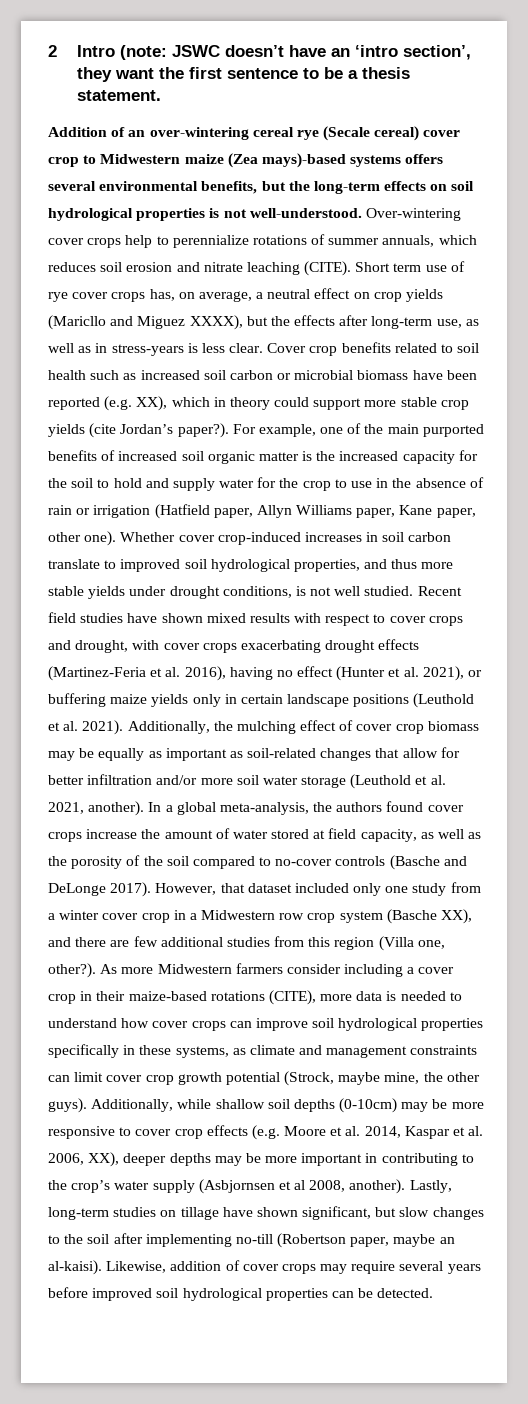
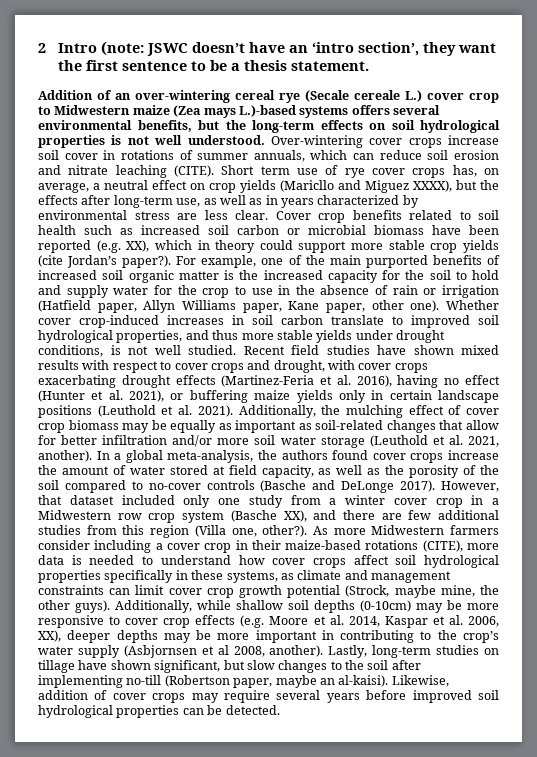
- Addition of an over-wintering cereal rye (Secale cereal) cover crop to Midwestern maize (Zea mays)-based systems offers several environmental benefits, but the long-term effects on soil hydrological properties is not well-understood.
+ Addition of an over-wintering cereal rye (Secale cereale L.) cover crop to Midwestern maize (Zea mays L.)-based systems offers several environmental benefits, but the long-term effects on soil hydrological properties is not well understood.
- Over-wintering cover crops help to perennialize rotations of summer annuals, which reduces soil erosion and nitrate leaching (CITE).
+ Over-wintering cover crops increase soil cover in rotations of summer annuals, which can reduce soil erosion and nitrate leaching (CITE).
- Short term use of rye cover crops has, on average, a neutral effect on crop yields (Maricllo and Miguez XXXX), but the effects after long-term use, as well as in stress-years is less clear.
+ Short term use of rye cover crops has, on average, a neutral effect on crop yields (Maricllo and Miguez XXXX), but the effects after long-term use, as well as in years characterized by environmental stress are less clear.
- As more Midwestern farmers consider including a cover crop in their maize-based rotations (CITE), more data is needed to understand how cover crops can improve soil hydrological properties specifically in these systems, as climate and management constraints can limit cover crop growth potential (Strock, maybe mine, the other guys).
+ As more Midwestern farmers consider including a cover crop in their maize-based rotations (CITE), more data is needed to understand how cover crops affect soil hydrological properties specifically in these systems, as climate and management constraints can limit cover crop growth potential (Strock, maybe mine, the other guys).

